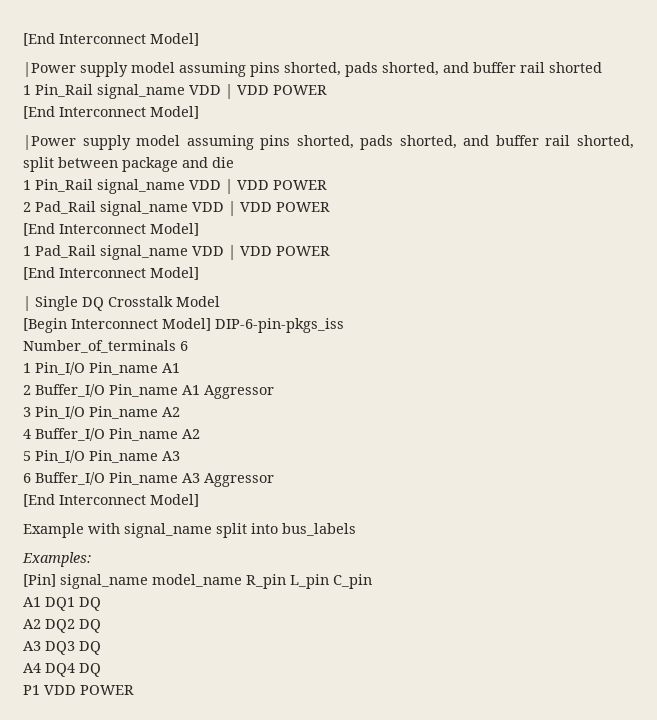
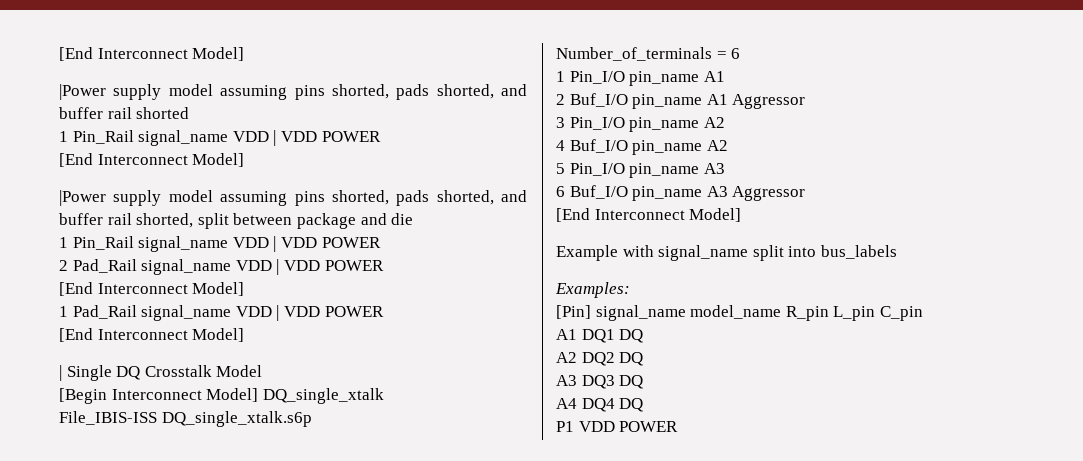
- [Begin Interconnect Model] DIP-6-pin-pkgs_iss
+ [Begin Interconnect Model] DQ_single_xtalk
+ File_IBIS-ISS DQ_single_xtalk.s6p
- Number_of_terminals 6
+ Number_of_terminals = 6
- 1 Pin_I/O Pin_name A1
+ 1 Pin_I/O pin_name A1
- 2 Buffer_I/O Pin_name A1 Aggressor
+ 2 Buf_I/O pin_name A1 Aggressor
- 3 Pin_I/O Pin_name A2
+ 3 Pin_I/O pin_name A2
- 4 Buffer_I/O Pin_name A2
+ 4 Buf_I/O pin_name A2
- 5 Pin_I/O Pin_name A3
+ 5 Pin_I/O pin_name A3
- 6 Buffer_I/O Pin_name A3 Aggressor
+ 6 Buf_I/O pin_name A3 Aggressor

